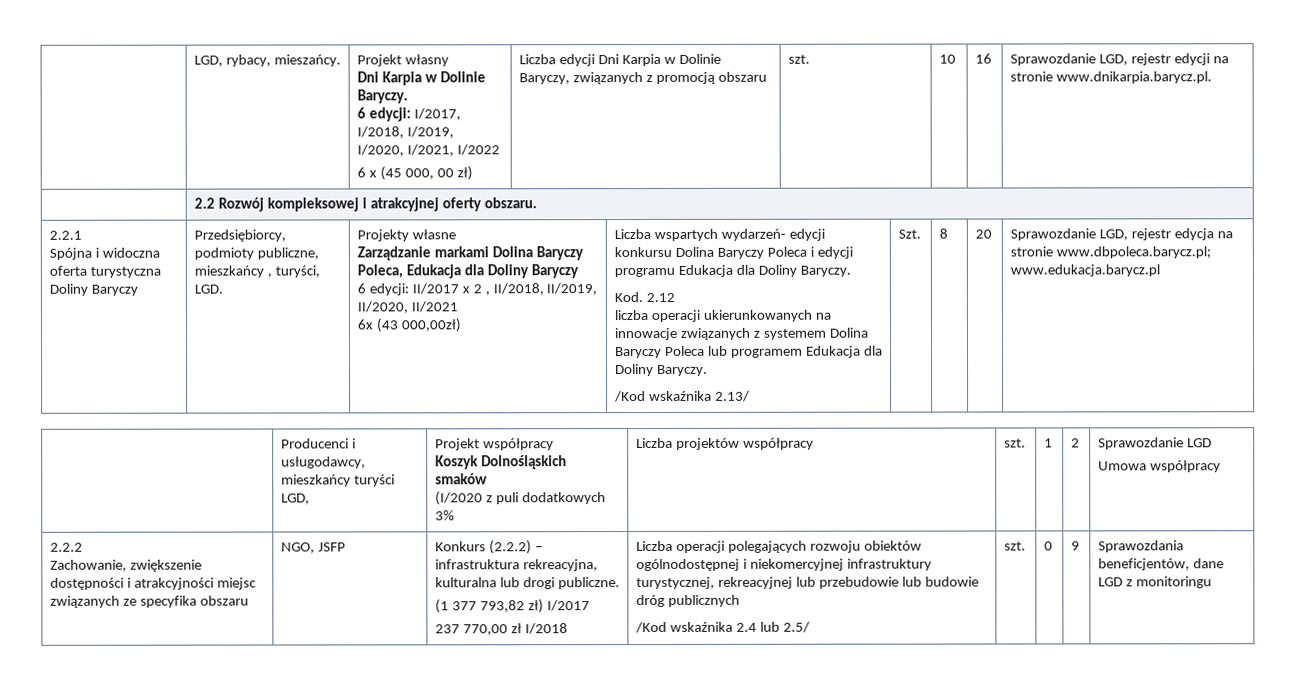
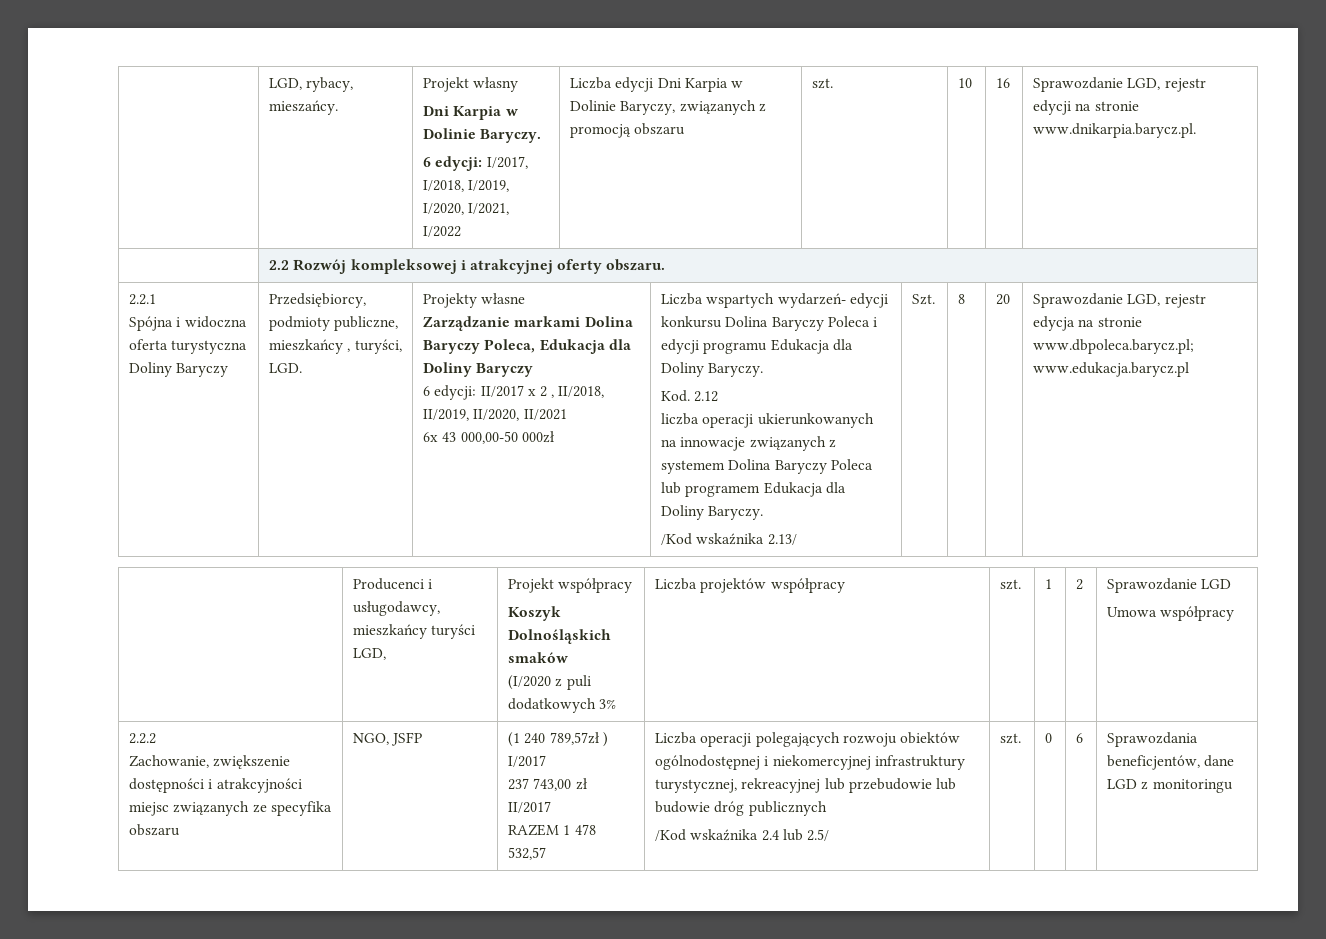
- 6 x (45 000, 00 zł)
- 6x (43 000,00zł)
+ 6x 43 000,00-50 000zł
- Konkurs (2.2.2) – infrastruktura rekreacyjna, kulturalna lub drogi publiczne.
- (1 377 793,82 zł) I/2017
- 237 770,00 zł I/2018
+ (1 240 789,57zł ) I/2017
+ 237 743,00 zł II/2017
+ RAZEM 1 478 532,57
- 0 | 9
+ 0 | 6

